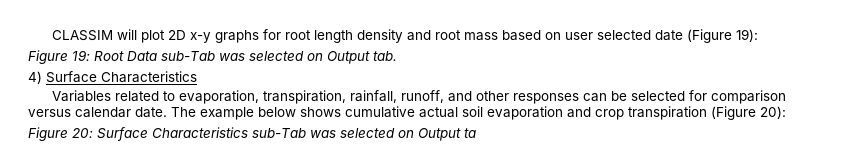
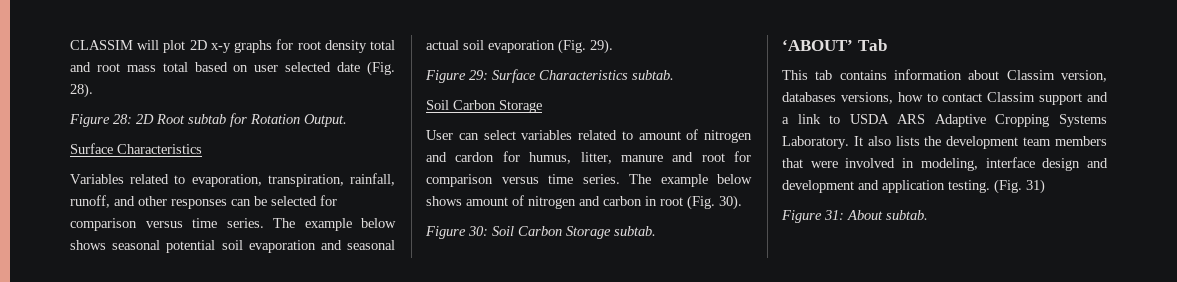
- CLASSIM will plot 2D x-y graphs for root length density and root mass based on user selected date (Figure 19):
- Figure 19: Root Data sub-Tab was selected on Output tab.
- 4) Surface Characteristics
+ CLASSIM will plot 2D x-y graphs for root density total and root mass total based on user selected date (Fig. 28).
+ Figure 28: 2D Root subtab for Rotation Output.
+ Surface Characteristics
- Variables related to evaporation, transpiration, rainfall, runoff, and other responses can be selected for comparison versus calendar date. The example below shows cumulative actual soil evaporation and crop transpiration (Figure 20):
- Figure 20: Surface Characteristics sub-Tab was selected on Output ta
+ Variables related to evaporation, transpiration, rainfall, runoff, and other responses can be selected for comparison versus time series. The example below shows seasonal potential soil evaporation and seasonal actual soil evaporation (Fig. 29).
+ Figure 29: Surface Characteristics subtab.
+ Soil Carbon Storage
+ User can select variables related to amount of nitrogen and cardon for humus, litter, manure and root for comparison versus time series. The example below shows amount of nitrogen and carbon in root (Fig. 30).
+ Figure 30: Soil Carbon Storage subtab.
+ ‘ABOUT’ Tab
+ This tab contains information about Classim version, databases versions, how to contact Classim support and a link to USDA ARS Adaptive Cropping Systems Laboratory. It also lists the development team members that were involved in modeling, interface design and development and application testing. (Fig. 31)
+ Figure 31: About subtab.

